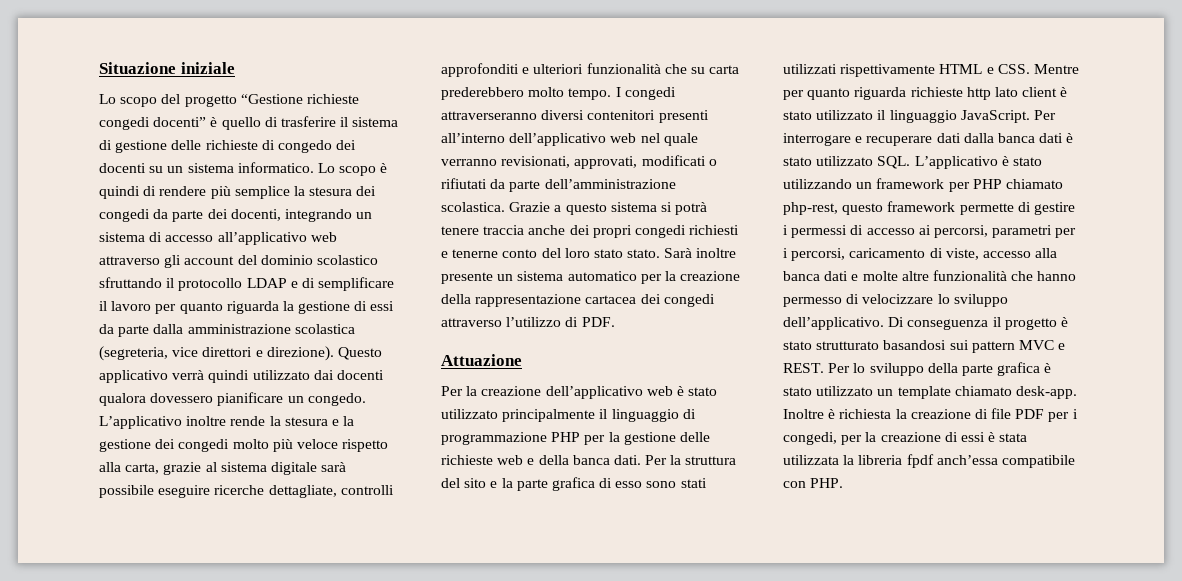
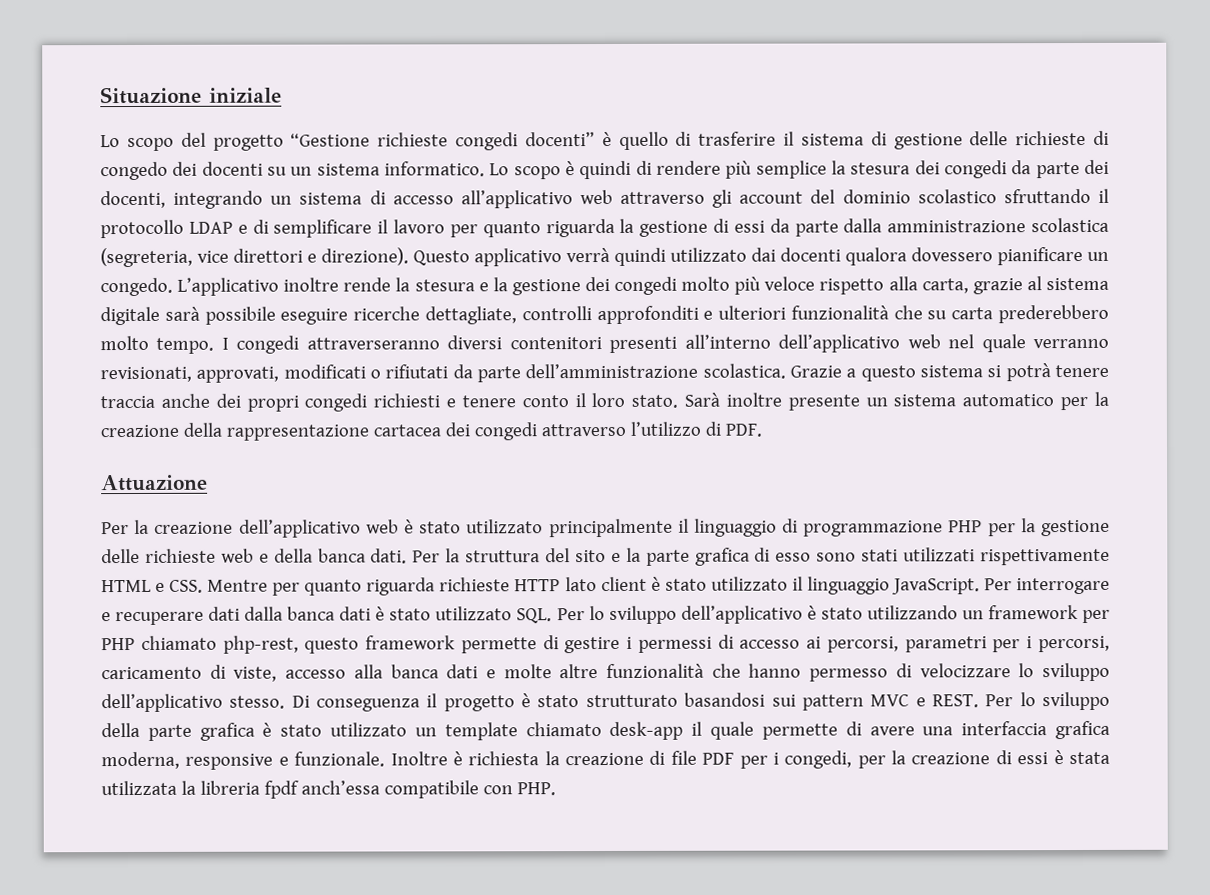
- Grazie a questo sistema si potrà tenere traccia anche dei propri congedi richiesti e tenerne conto del loro stato stato.
+ Grazie a questo sistema si potrà tenere traccia anche dei propri congedi richiesti e tenere conto il loro stato.
- Per la struttura del sito e la parte grafica di esso sono stati utilizzati rispettivamente HTML e CSS. Mentre per quanto riguarda richieste http lato client è stato utilizzato il linguaggio JavaScript.
+ Per la struttura del sito e la parte grafica di esso sono stati utilizzati rispettivamente HTML e CSS. Mentre per quanto riguarda richieste HTTP lato client è stato utilizzato il linguaggio JavaScript.
- Per interrogare e recuperare dati dalla banca dati è stato utilizzato SQL. L’applicativo è stato utilizzando un framework per PHP chiamato php-rest, questo framework permette di gestire i permessi di accesso ai percorsi, parametri per i percorsi, caricamento di viste, accesso alla banca dati e molte altre funzionalità che hanno permesso di velocizzare lo sviluppo dell’applicativo.
+ Per interrogare e recuperare dati dalla banca dati è stato utilizzato SQL. Per lo sviluppo dell’applicativo è stato utilizzando un framework per PHP chiamato php-rest, questo framework permette di gestire i permessi di accesso ai percorsi, parametri per i percorsi, caricamento di viste, accesso alla banca dati e molte altre funzionalità che hanno permesso di velocizzare lo sviluppo dell’applicativo stesso.
- Per lo sviluppo della parte grafica è stato utilizzato un template chiamato desk-app.
+ Per lo sviluppo della parte grafica è stato utilizzato un template chiamato desk-app il quale permette di avere una interfaccia grafica moderna, responsive e funzionale.

